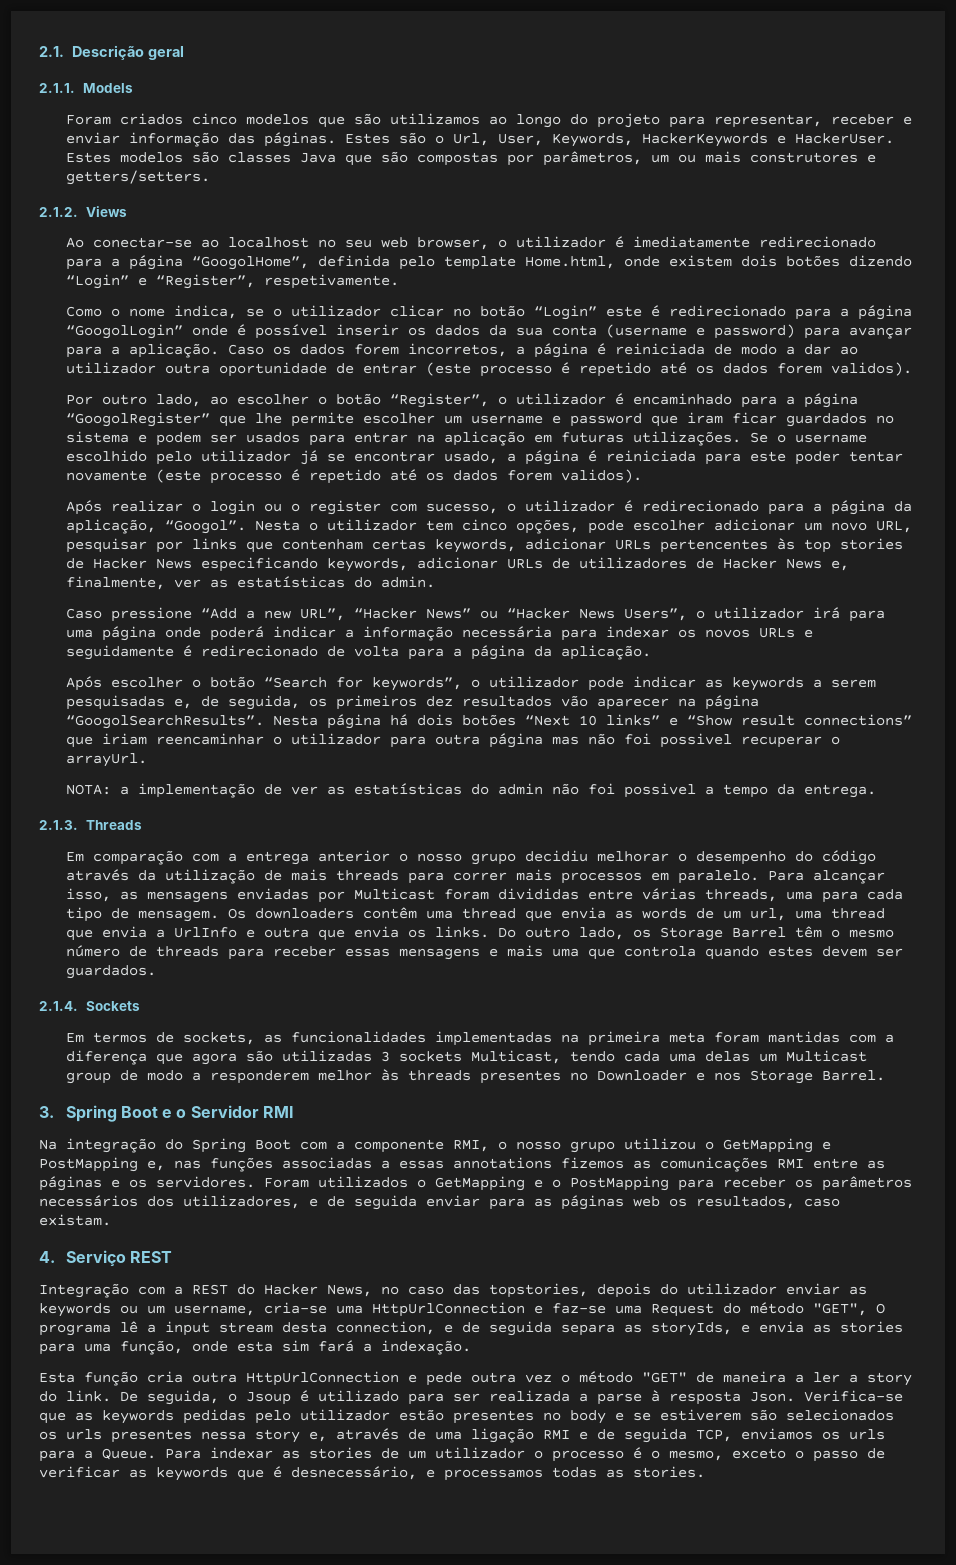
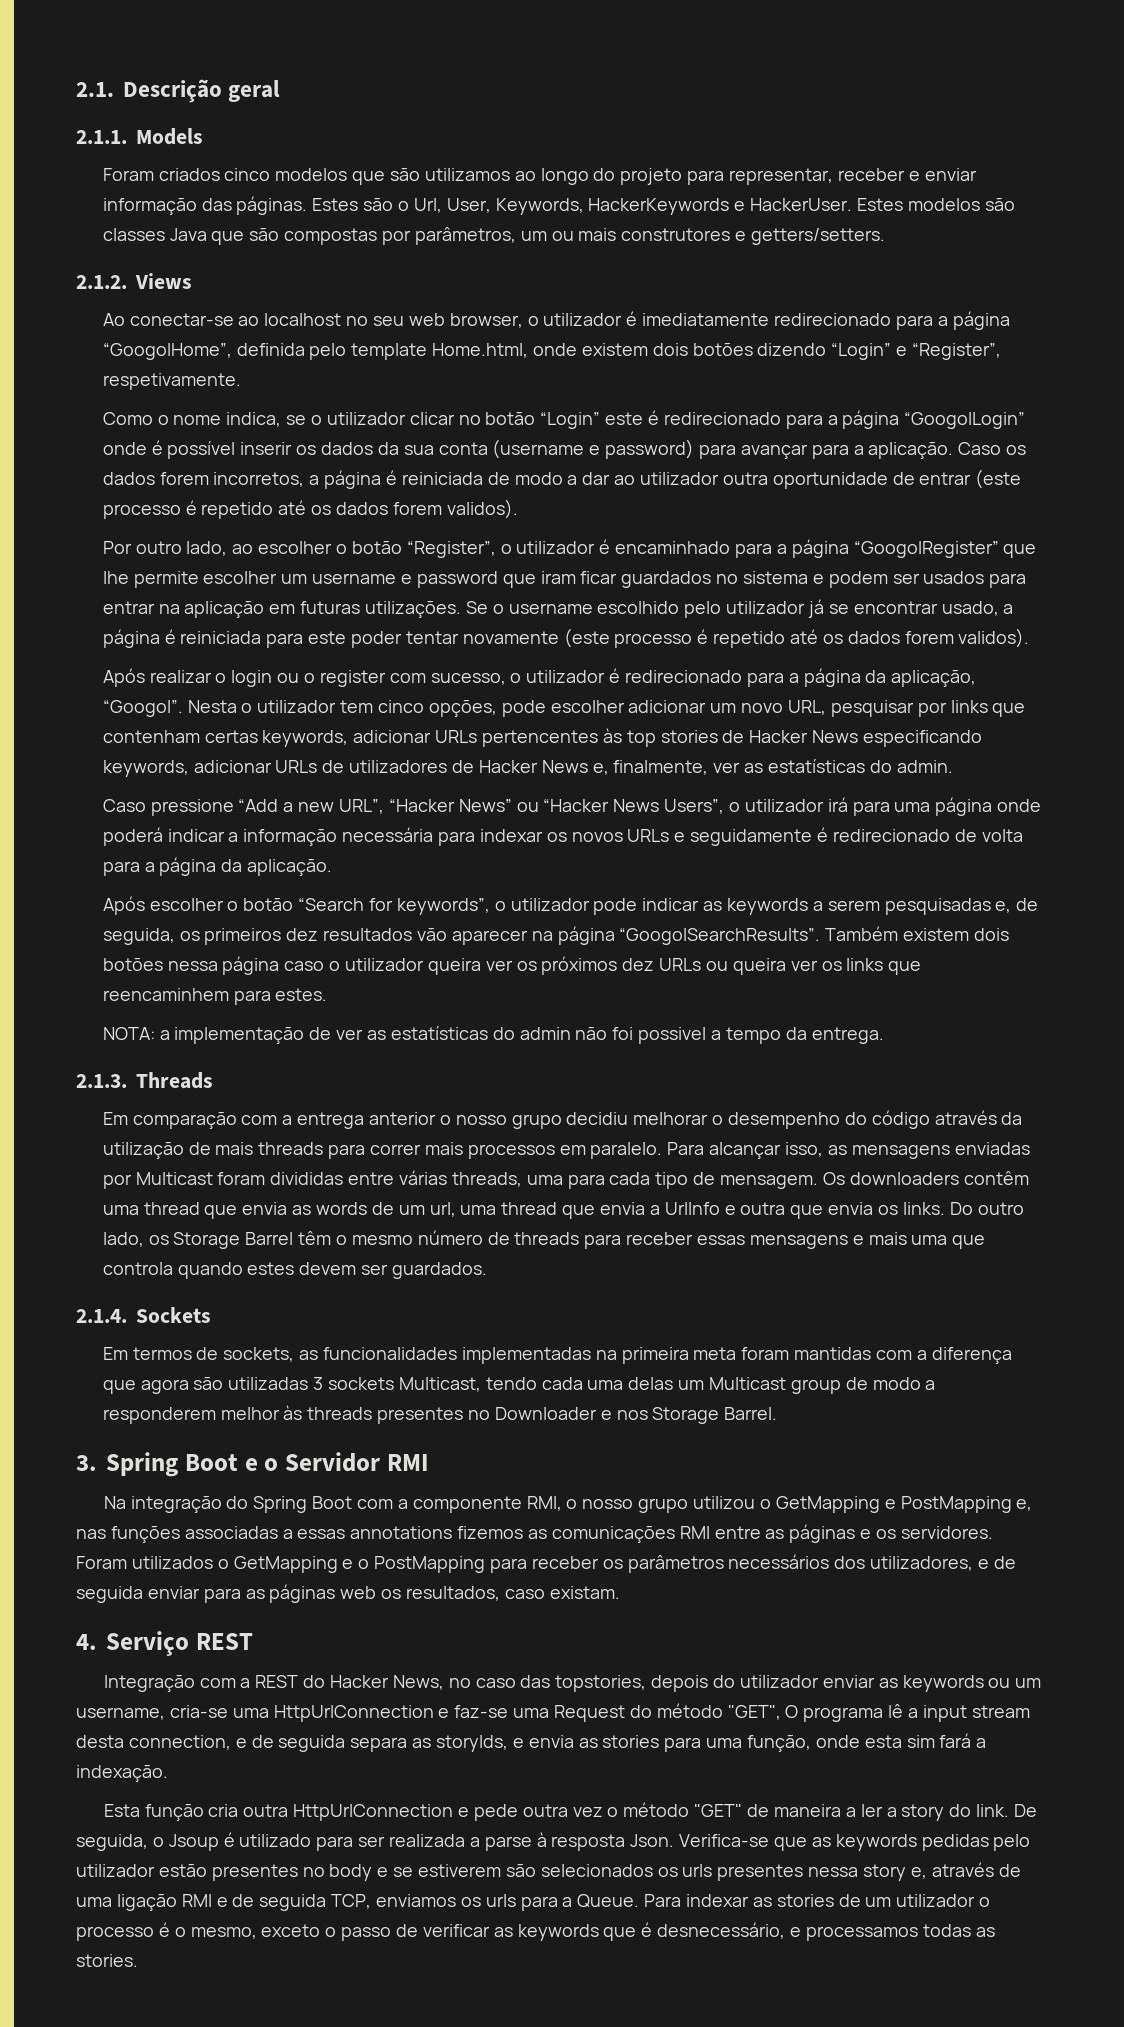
- Nesta página há dois botões “Next 10 links” e “Show result connections” que iriam reencaminhar o utilizador para outra página mas não foi possivel recuperar o arrayUrl.
+ Também existem dois botões nessa página caso o utilizador queira ver os próximos dez URLs ou queira ver os links que reencaminhem para estes.

